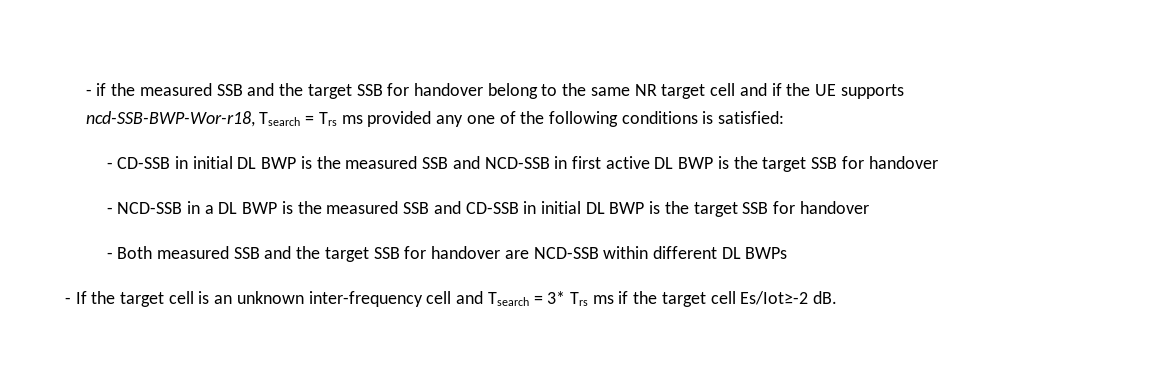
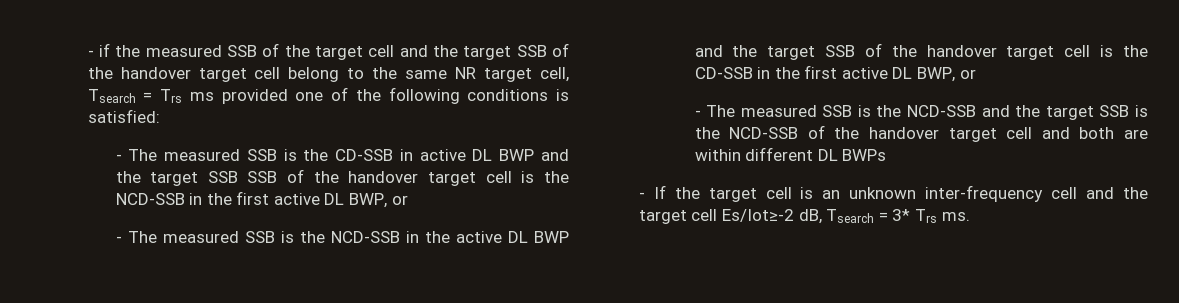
- - if the measured SSB and the target SSB for handover belong to the same NR target cell and if the UE supports ncd-SSB-BWP-Wor-r18, Tsearch = Trs ms provided any one of the following conditions is satisfied:
+ - if the measured SSB of the target cell and the target SSB of the handover target cell belong to the same NR target cell, Tsearch = Trs ms provided one of the following conditions is satisfied:
- - CD-SSB in initial DL BWP is the measured SSB and NCD-SSB in first active DL BWP is the target SSB for handover
- - NCD-SSB in a DL BWP is the measured SSB and CD-SSB in initial DL BWP is the target SSB for handover
- - Both measured SSB and the target SSB for handover are NCD-SSB within different DL BWPs
+ - The measured SSB is the CD-SSB in active DL BWP and the target SSB SSB of the handover target cell is the NCD-SSB in the first active DL BWP, or
+ - The measured SSB is the NCD-SSB in the active DL BWP and the target SSB of the handover target cell is the CD-SSB in the first active DL BWP, or
+ - The measured SSB is the NCD-SSB and the target SSB is the NCD-SSB of the handover target cell and both are within different DL BWPs
- - If the target cell is an unknown inter-frequency cell and Tsearch = 3* Trs ms if the target cell Es/Iot≥-2 dB.
+ - If the target cell is an unknown inter-frequency cell and the target cell Es/Iot≥-2 dB, Tsearch = 3* Trs ms.

